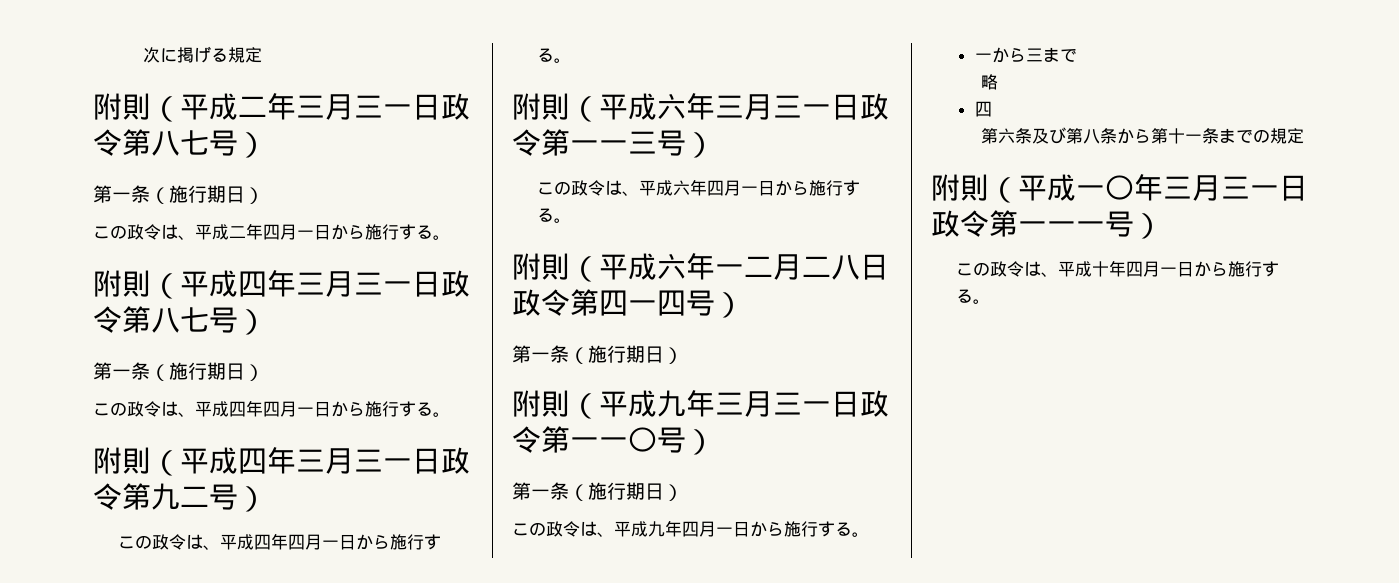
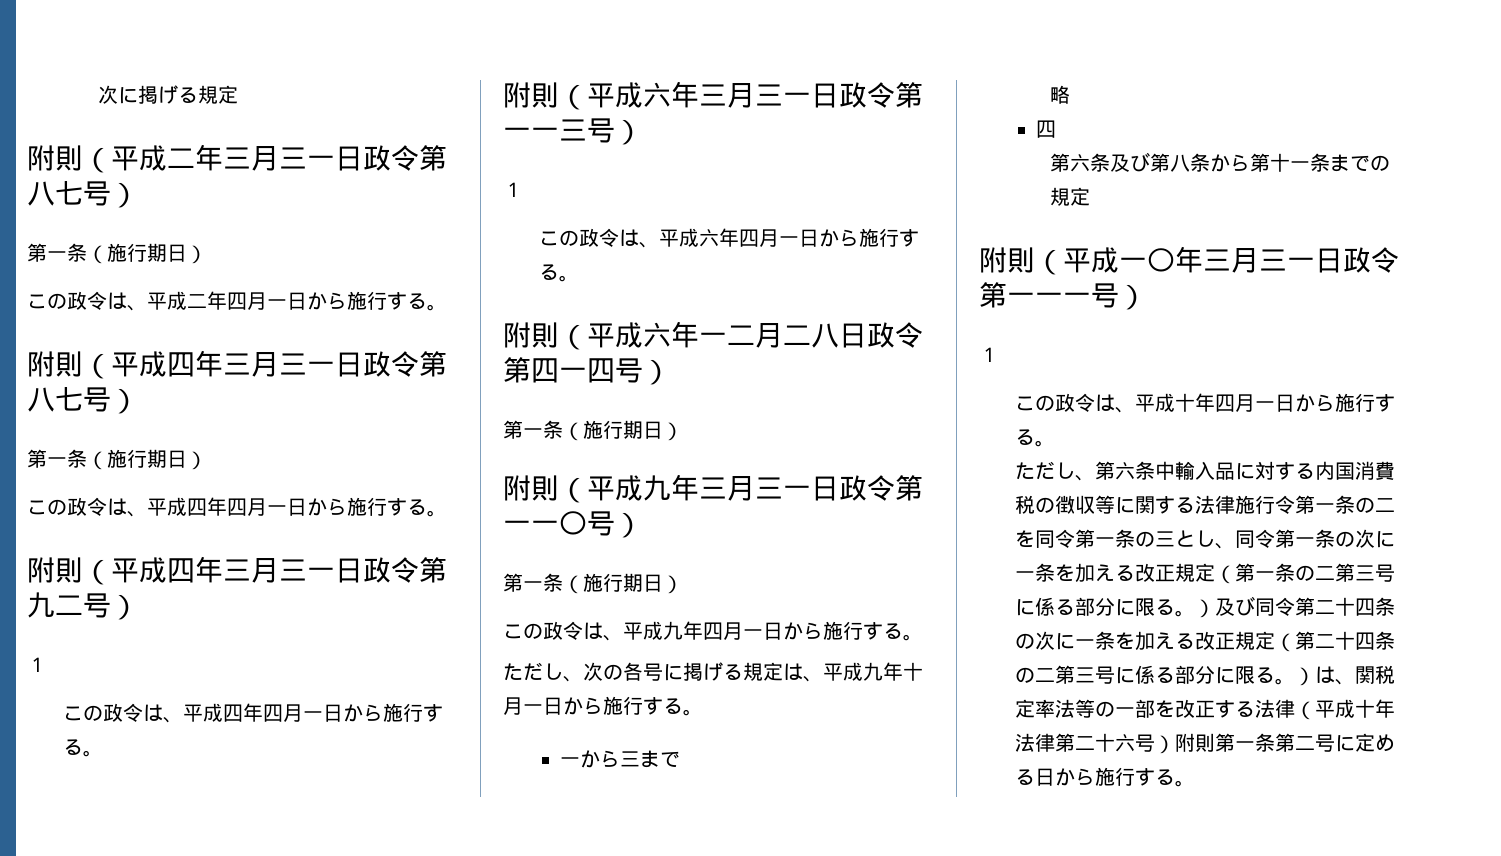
  附則（平成四年三月三一日政令第九二号）
+ １
  附則（平成六年三月三一日政令第一一三号）
+ １
+ ただし、次の各号に掲げる規定は、平成九年十月一日から施行する。
  附則（平成一〇年三月三一日政令第一一一号）
+ １
+ ただし、第六条中輸入品に対する内国消費税の徴収等に関する法律施行令第一条の二を同令第一条の三とし、同令第一条の次に一条を加える改正規定（第一条の二第三号に係る部分に限る。）及び同令第二十四条の次に一条を加える改正規定（第二十四条の二第三号に係る部分に限る。）は、関税定率法等の一部を改正する法律（平成十年法律第二十六号）附則第一条第二号に定める日から施行する。

